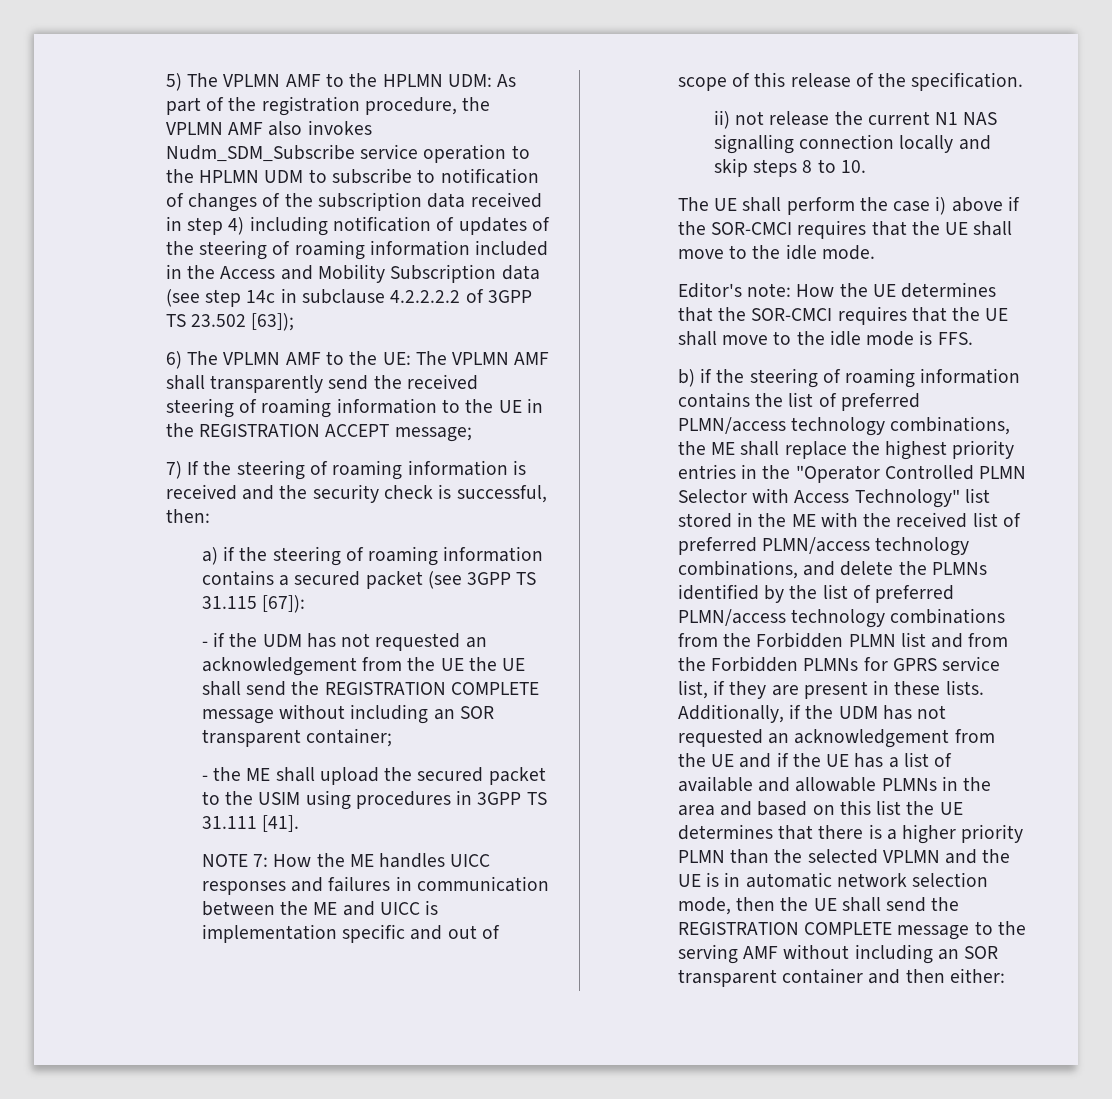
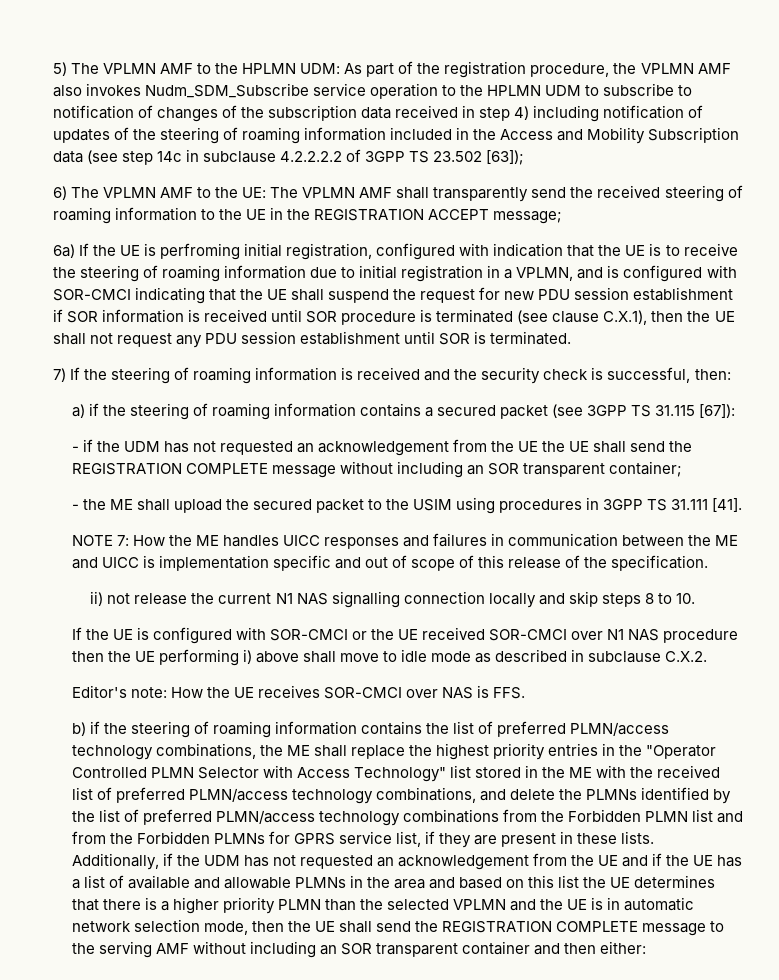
+ 6a) If the UE is perfroming initial registration, configured with indication that the UE is to receive the steering of roaming information due to initial registration in a VPLMN, and is configured with SOR-CMCI indicating that the UE shall suspend the request for new PDU session establishment if SOR information is received until SOR procedure is terminated (see clause C.X.1), then the UE shall not request any PDU session establishment until SOR is terminated.
- The UE shall perform the case i) above if the SOR-CMCI requires that the UE shall move to the idle mode.
+ If the UE is configured with SOR-CMCI or the UE received SOR-CMCI over N1 NAS procedure then the UE performing i) above shall move to idle mode as described in subclause C.X.2.
- Editor's note: How the UE determines that the SOR-CMCI requires that the UE shall move to the idle mode is FFS.
+ Editor's note: How the UE receives SOR-CMCI over NAS is FFS.

